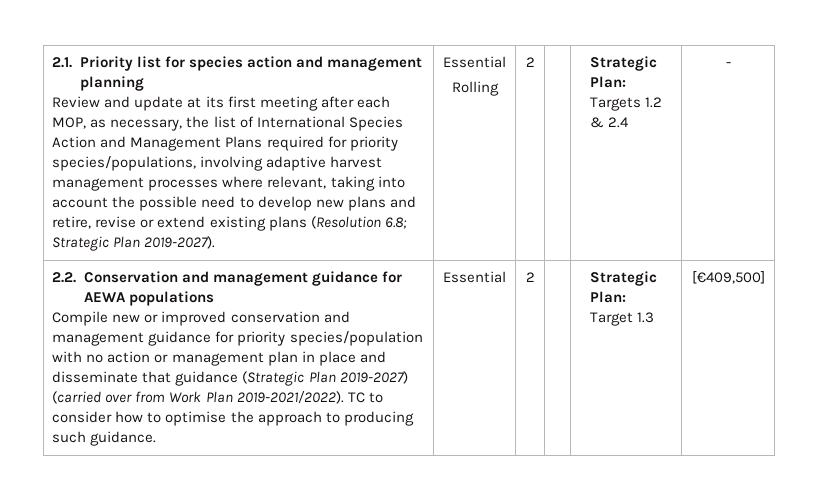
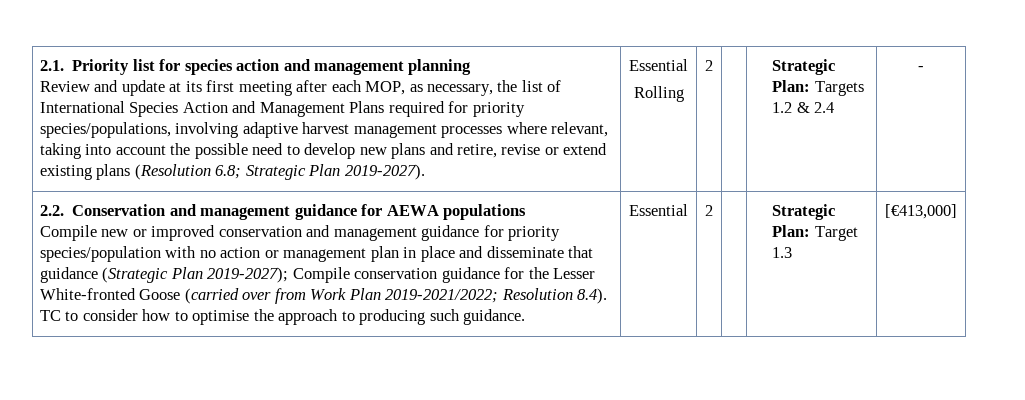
- Compile new or improved conservation and management guidance for priority species/population with no action or management plan in place and disseminate that guidance (Strategic Plan 2019-2027) (carried over from Work Plan 2019-2021/2022). TC to consider how to optimise the approach to producing such guidance.
+ Compile new or improved conservation and management guidance for priority species/population with no action or management plan in place and disseminate that guidance (Strategic Plan 2019-2027); Compile conservation guidance for the Lesser White-fronted Goose (carried over from Work Plan 2019-2021/2022; Resolution 8.4). TC to consider how to optimise the approach to producing such guidance.
- [€409,500]
+ [€413,000]

